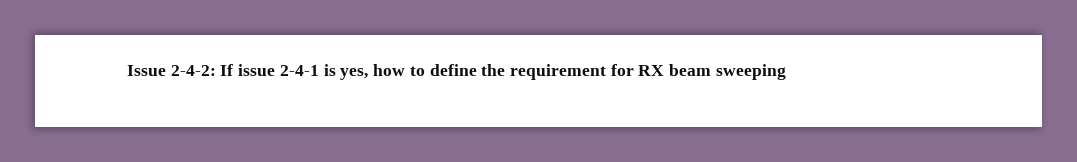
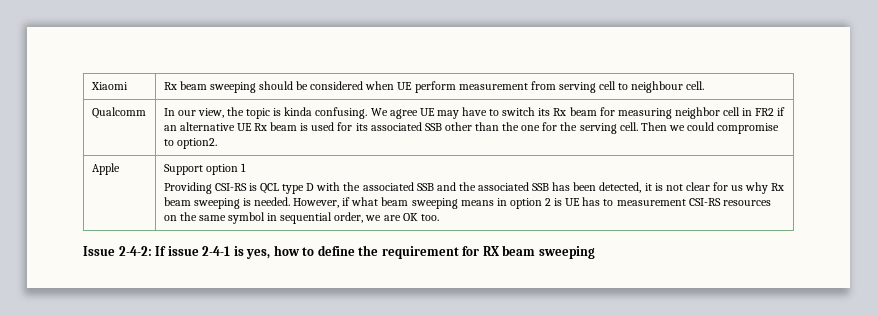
+ Xiaomi | Rx beam sweeping should be considered when UE perform measurement from serving cell to neighbour cell.
+ Qualcomm | In our view, the topic is kinda confusing. We agree UE may have to switch its Rx beam for measuring neighbor cell in FR2 if an alternative UE Rx beam is used for its associated SSB other than the one for the serving cell. Then we could compromise to option2.
+ Apple | Support option 1
+ Providing CSI-RS is QCL type D with the associated SSB and the associated SSB has been detected, it is not clear for us why Rx beam sweeping is needed. However, if what beam sweeping means in option 2 is UE has to measurement CSI-RS resources on the same symbol in sequential order, we are OK too.

